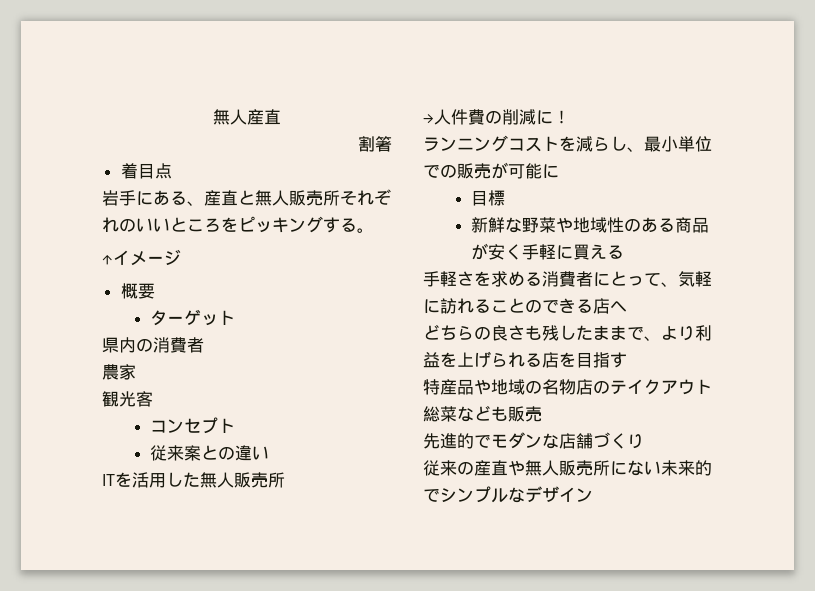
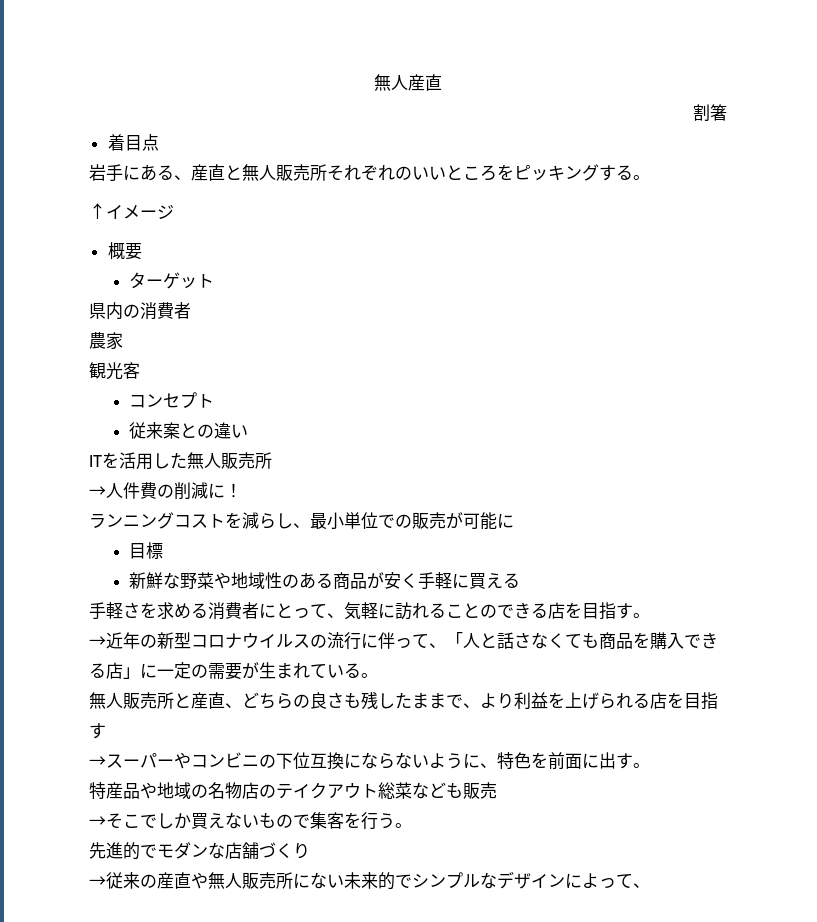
- 手軽さを求める消費者にとって、気軽に訪れることのできる店へ
- どちらの良さも残したままで、より利益を上げられる店を目指す
+ 手軽さを求める消費者にとって、気軽に訪れることのできる店を目指す。
+ →近年の新型コロナウイルスの流行に伴って、「人と話さなくても商品を購入できる店」に一定の需要が生まれている。
+ 無人販売所と産直、どちらの良さも残したままで、より利益を上げられる店を目指す
+ →スーパーやコンビニの下位互換にならないように、特色を前面に出す。
+ →そこでしか買えないもので集客を行う。
- 従来の産直や無人販売所にない未来的でシンプルなデザイン
+ →従来の産直や無人販売所にない未来的でシンプルなデザインによって、

